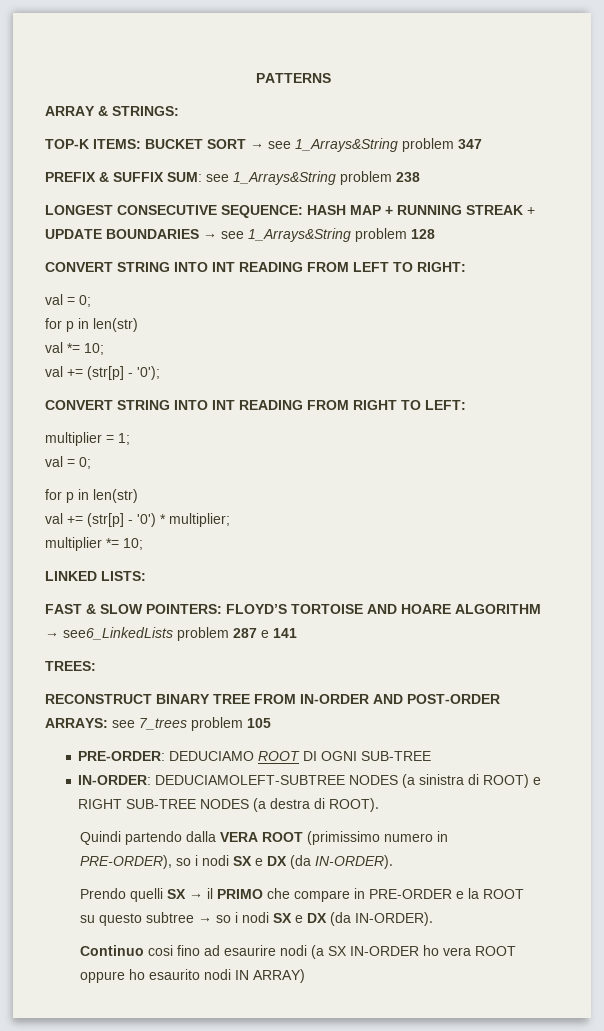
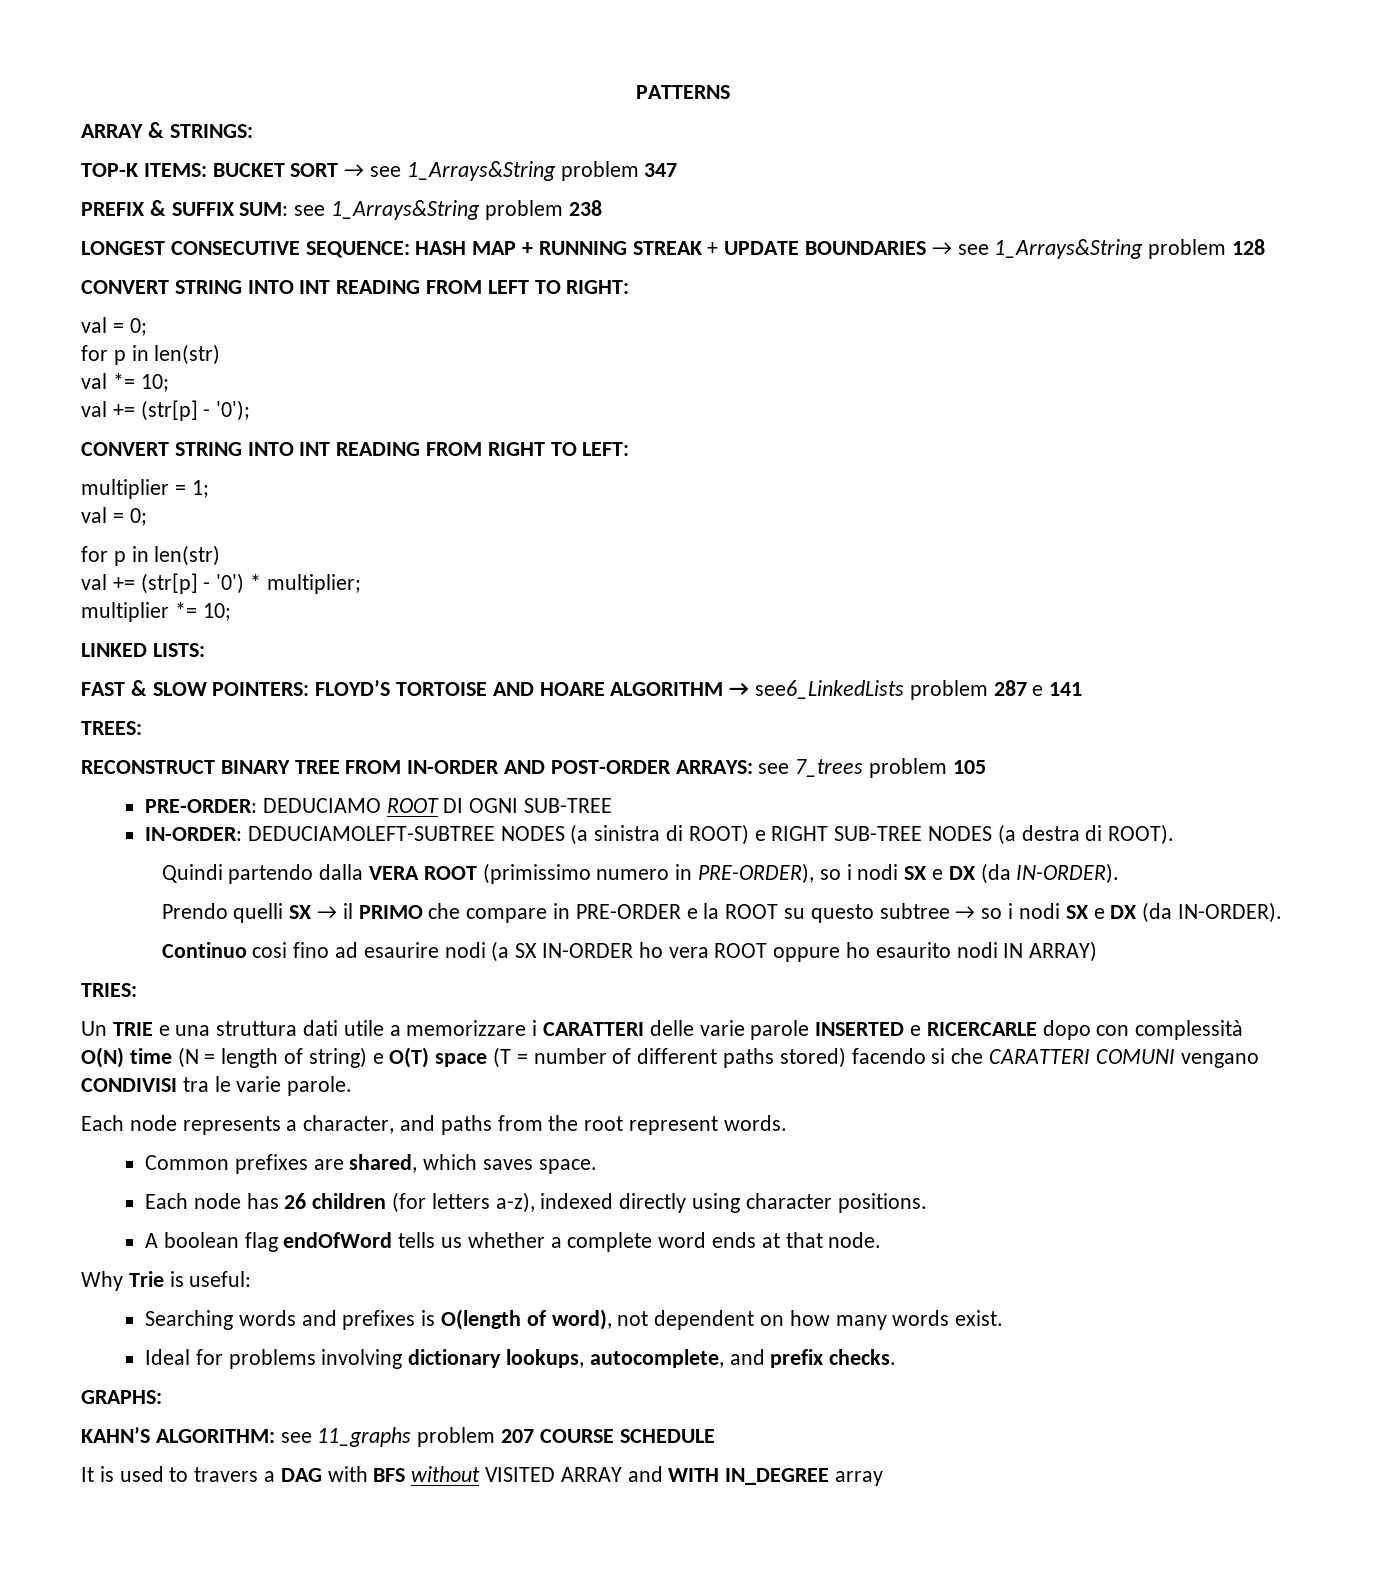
+ TRIES:
+ Un TRIE e una struttura dati utile a memorizzare i CARATTERI delle varie parole INSERTED e RICERCARLE dopo con complessità O(N) time (N = length of string) e O(T) space (T = number of different paths stored) facendo si che CARATTERI COMUNI vengano CONDIVISI tra le varie parole.
+ Each node represents a character, and paths from the root represent words.
+ Common prefixes are shared, which saves space.
+ Each node has 26 children (for letters a-z), indexed directly using character positions.
+ A boolean flag endOfWord tells us whether a complete word ends at that node.
+ Why Trie is useful:
+ Searching words and prefixes is O(length of word), not dependent on how many words exist.
+ Ideal for problems involving dictionary lookups, autocomplete, and prefix checks.
+ GRAPHS:
+ KAHN’S ALGORITHM: see 11_graphs problem 207 COURSE SCHEDULE
+ It is used to travers a DAG with BFS without VISITED ARRAY and WITH IN_DEGREE array

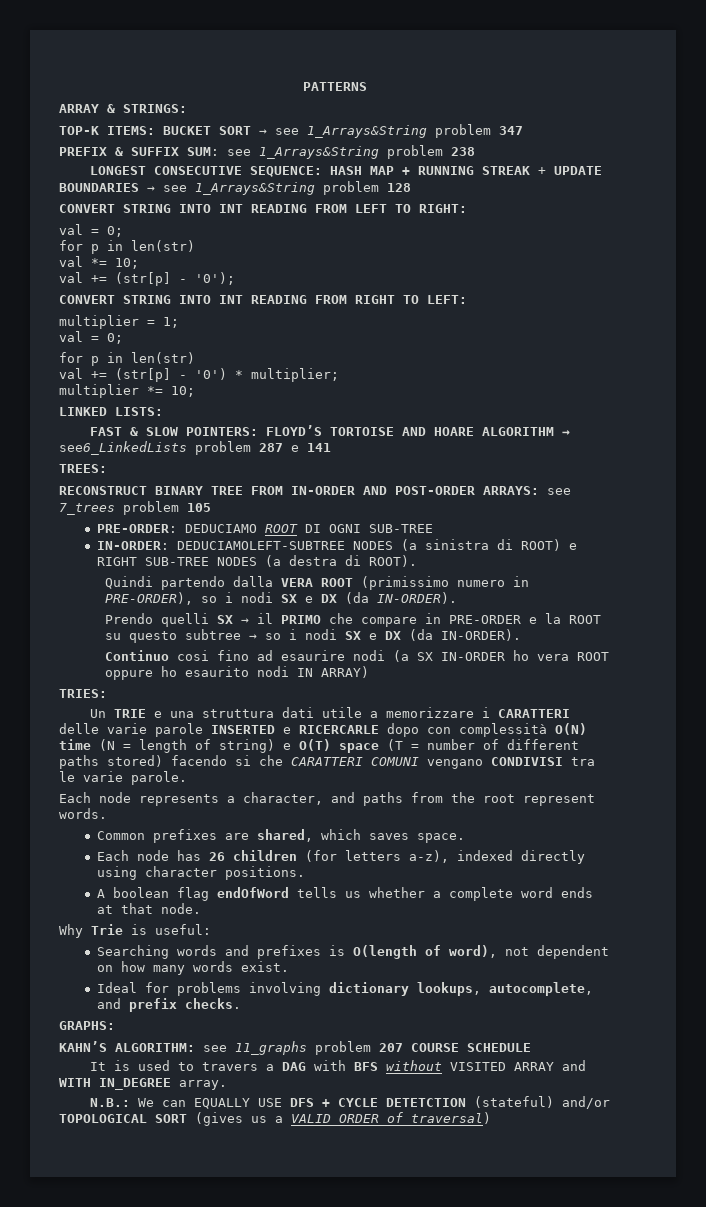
- It is used to travers a DAG with BFS without VISITED ARRAY and WITH IN_DEGREE array
+ It is used to travers a DAG with BFS without VISITED ARRAY and WITH IN_DEGREE array.
+ N.B.: We can EQUALLY USE DFS + CYCLE DETETCTION (stateful) and/or TOPOLOGICAL SORT (gives us a VALID ORDER of traversal)

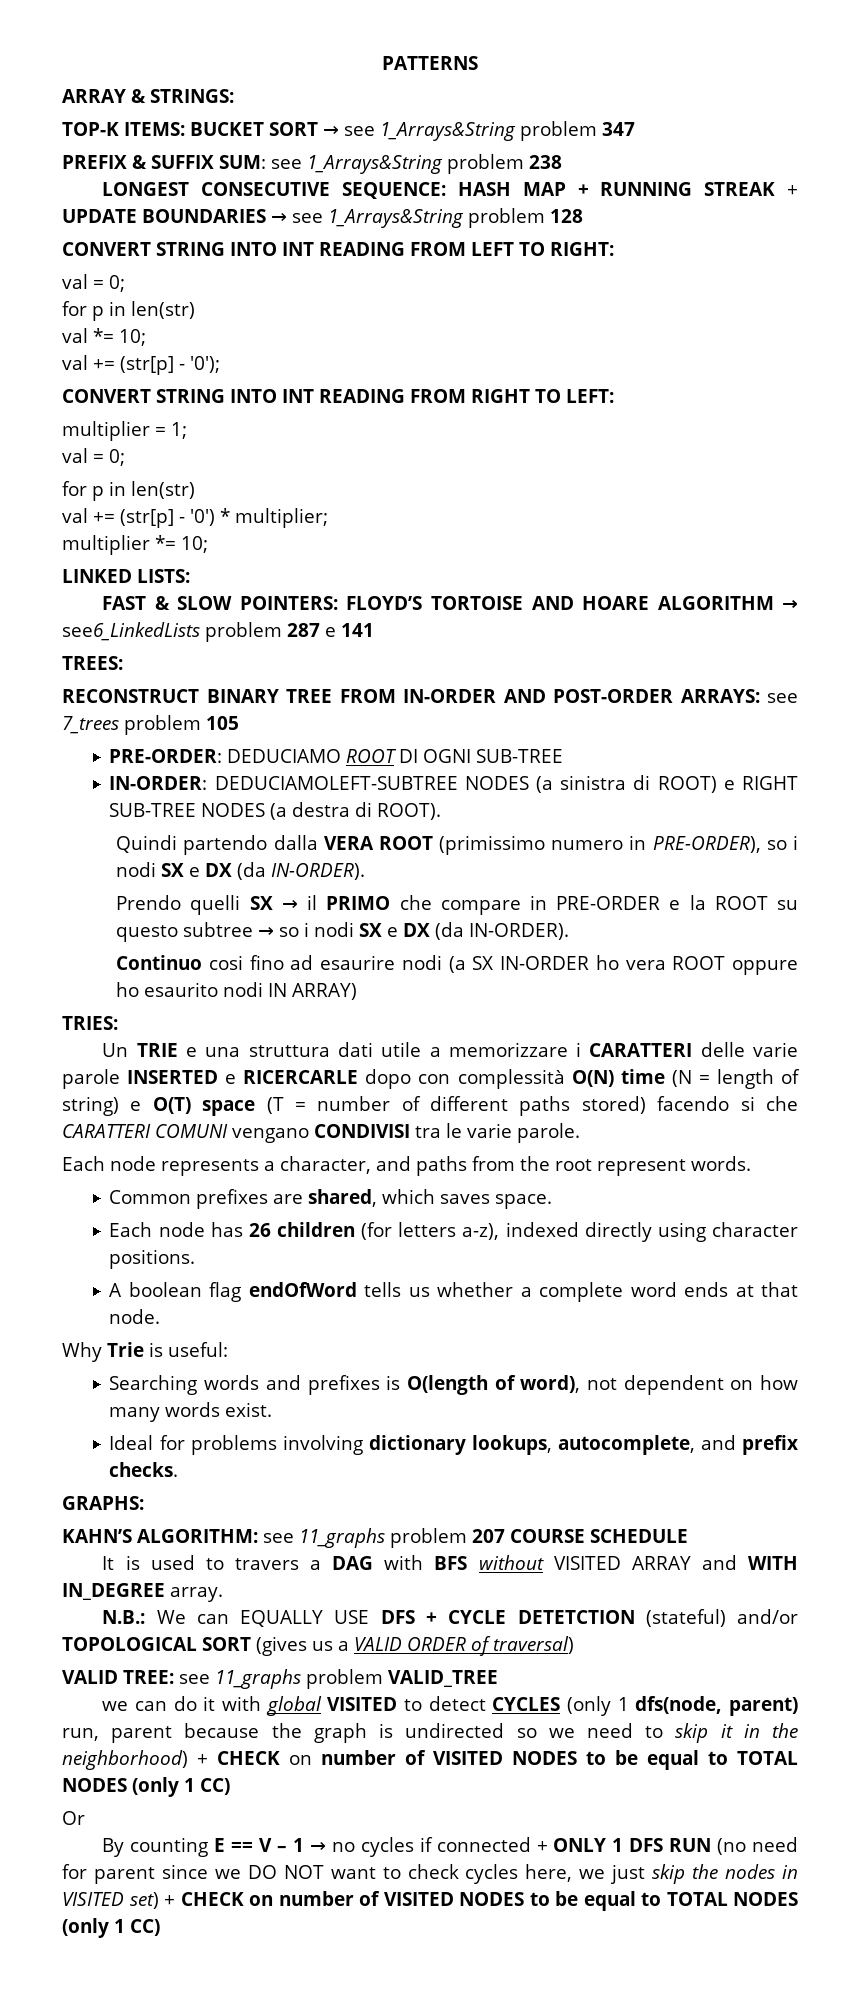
+ VALID TREE: see 11_graphs problem VALID_TREE
+ we can do it with global VISITED to detect CYCLES (only 1 dfs(node, parent) run, parent because the graph is undirected so we need to skip it in the neighborhood) + CHECK on number of VISITED NODES to be equal to TOTAL NODES (only 1 CC)
+ Or
+ By counting E == V – 1 → no cycles if connected + ONLY 1 DFS RUN (no need for parent since we DO NOT want to check cycles here, we just skip the nodes in VISITED set) + CHECK on number of VISITED NODES to be equal to TOTAL NODES (only 1 CC)

